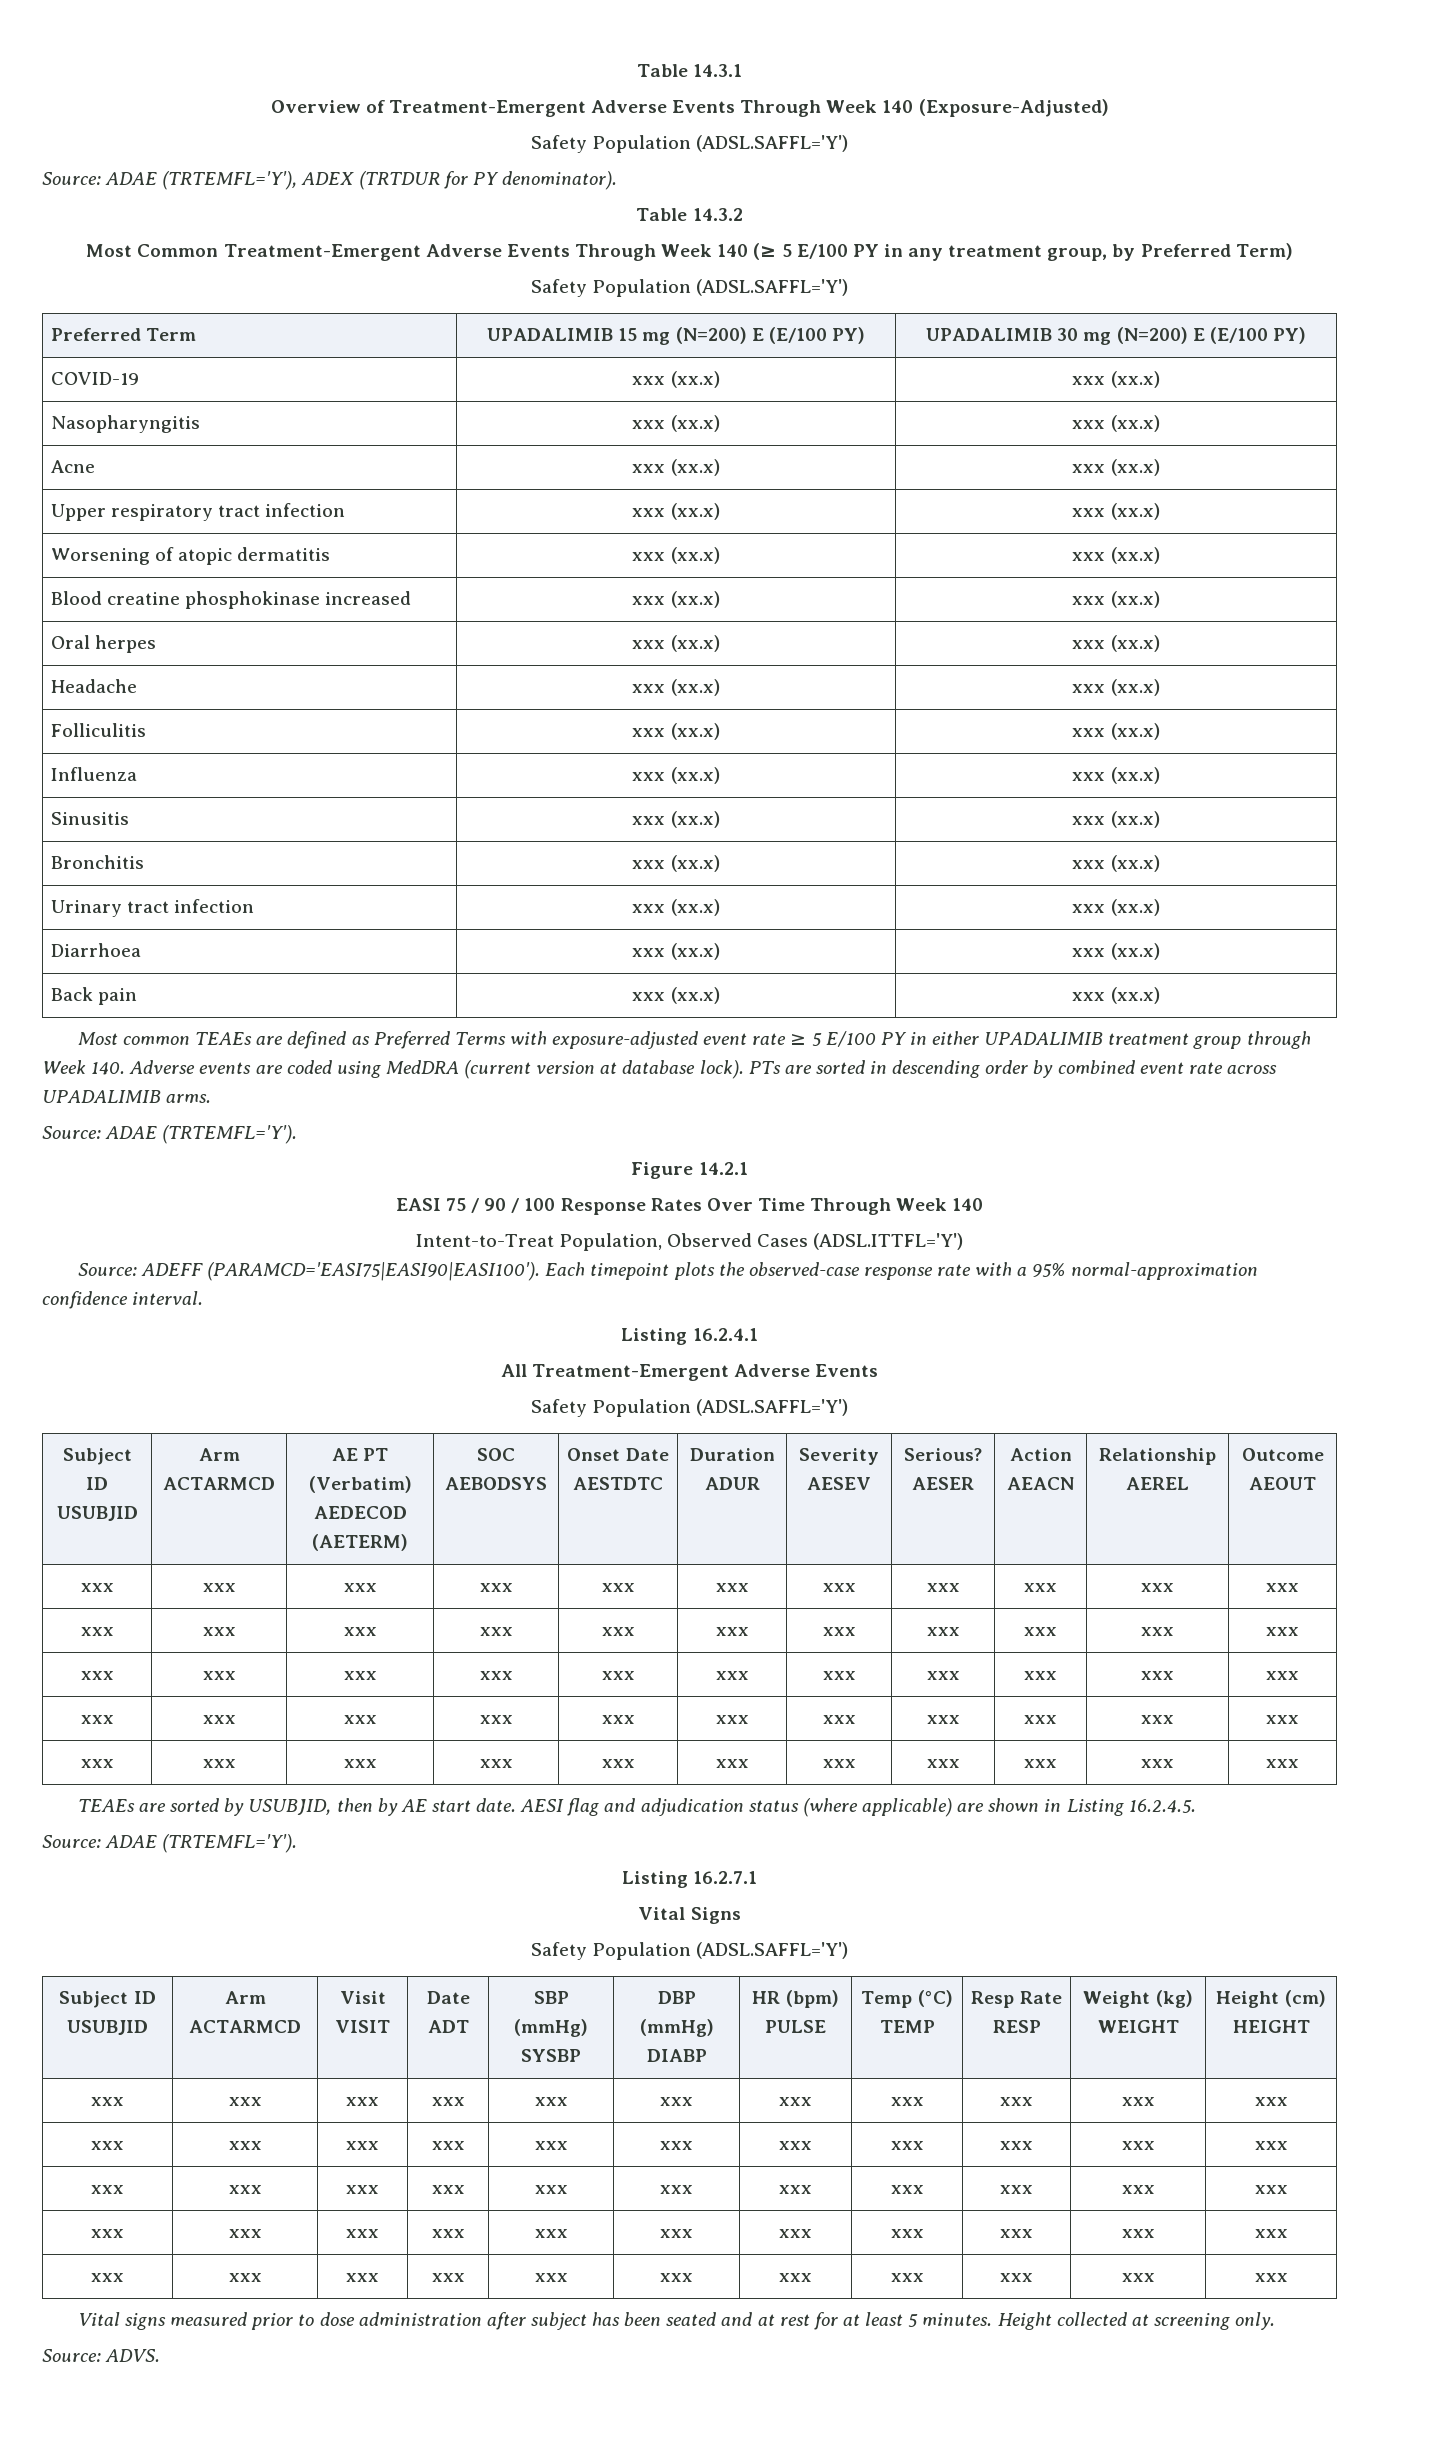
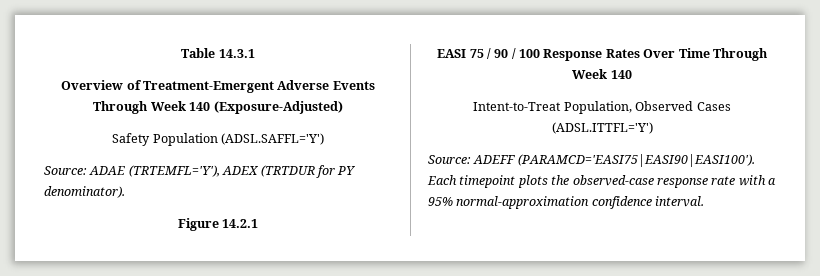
- Table 14.3.2
- Most Common Treatment-Emergent Adverse Events Through Week 140 (≥ 5 E/100 PY in any treatment group, by Preferred Term)
- Safety Population (ADSL.SAFFL='Y')
- Preferred Term | UPADALIMIB 15 mg (N=200) E (E/100 PY) | UPADALIMIB 30 mg (N=200) E (E/100 PY)
- COVID-19 | xxx (xx.x) | xxx (xx.x)
- Nasopharyngitis | xxx (xx.x) | xxx (xx.x)
- Acne | xxx (xx.x) | xxx (xx.x)
- Upper respiratory tract infection | xxx (xx.x) | xxx (xx.x)
- Worsening of atopic dermatitis | xxx (xx.x) | xxx (xx.x)
- Blood creatine phosphokinase increased | xxx (xx.x) | xxx (xx.x)
- Oral herpes | xxx (xx.x) | xxx (xx.x)
- Headache | xxx (xx.x) | xxx (xx.x)
- Folliculitis | xxx (xx.x) | xxx (xx.x)
- Influenza | xxx (xx.x) | xxx (xx.x)
- Sinusitis | xxx (xx.x) | xxx (xx.x)
- Bronchitis | xxx (xx.x) | xxx (xx.x)
- Urinary tract infection | xxx (xx.x) | xxx (xx.x)
- Diarrhoea | xxx (xx.x) | xxx (xx.x)
- Back pain | xxx (xx.x) | xxx (xx.x)
- Most common TEAEs are defined as Preferred Terms with exposure-adjusted event rate ≥ 5 E/100 PY in either UPADALIMIB treatment group through Week 140. Adverse events are coded using MedDRA (current version at database lock). PTs are sorted in descending order by combined event rate across UPADALIMIB arms.
- Source: ADAE (TRTEMFL='Y').
- Listing 16.2.4.1
- All Treatment-Emergent Adverse Events
- Safety Population (ADSL.SAFFL='Y')
- Subject ID USUBJID | Arm ACTARMCD | AE PT (Verbatim) AEDECOD (AETERM) | SOC AEBODSYS | Onset Date AESTDTC | Duration ADUR | Severity AESEV | Serious? AESER | Action AEACN | Relationship AEREL | Outcome AEOUT
- xxx | xxx | xxx | xxx | xxx | xxx | xxx | xxx | xxx | xxx | xxx
- xxx | xxx | xxx | xxx | xxx | xxx | xxx | xxx | xxx | xxx | xxx
- xxx | xxx | xxx | xxx | xxx | xxx | xxx | xxx | xxx | xxx | xxx
- xxx | xxx | xxx | xxx | xxx | xxx | xxx | xxx | xxx | xxx | xxx
- xxx | xxx | xxx | xxx | xxx | xxx | xxx | xxx | xxx | xxx | xxx
- TEAEs are sorted by USUBJID, then by AE start date. AESI flag and adjudication status (where applicable) are shown in Listing 16.2.4.5.
- Source: ADAE (TRTEMFL='Y').
- Listing 16.2.7.1
- Vital Signs
- Safety Population (ADSL.SAFFL='Y')
- Subject ID USUBJID | Arm ACTARMCD | Visit VISIT | Date ADT | SBP (mmHg) SYSBP | DBP (mmHg) DIABP | HR (bpm) PULSE | Temp (°C) TEMP | Resp Rate RESP | Weight (kg) WEIGHT | Height (cm) HEIGHT
- xxx | xxx | xxx | xxx | xxx | xxx | xxx | xxx | xxx | xxx | xxx
- xxx | xxx | xxx | xxx | xxx | xxx | xxx | xxx | xxx | xxx | xxx
- xxx | xxx | xxx | xxx | xxx | xxx | xxx | xxx | xxx | xxx | xxx
- xxx | xxx | xxx | xxx | xxx | xxx | xxx | xxx | xxx | xxx | xxx
- xxx | xxx | xxx | xxx | xxx | xxx | xxx | xxx | xxx | xxx | xxx
- Vital signs measured prior to dose administration after subject has been seated and at rest for at least 5 minutes. Height collected at screening only.
- Source: ADVS.

